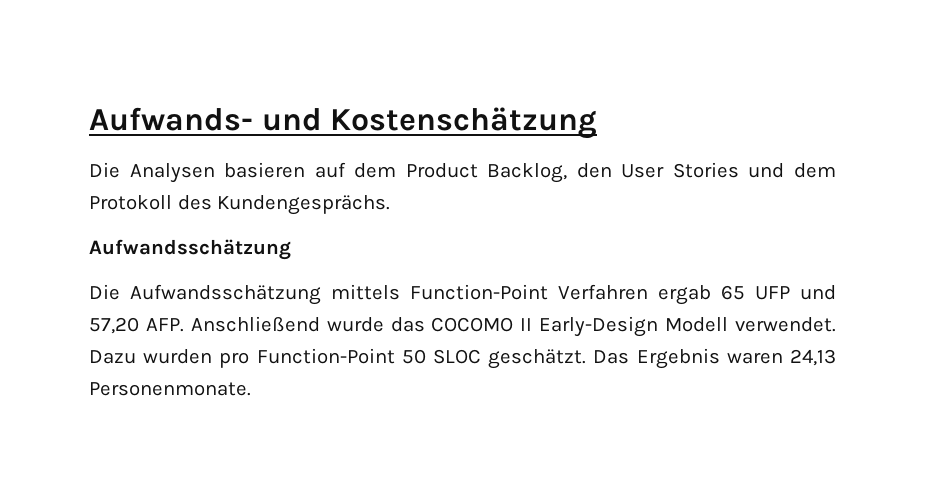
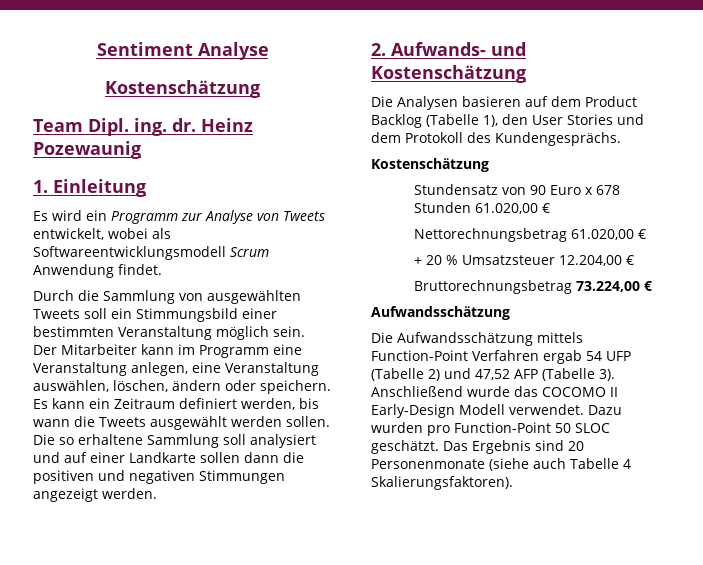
- Aufwands- und Kostenschätzung
+ Sentiment Analyse
+ Kostenschätzung
+ Team Dipl. ing. dr. Heinz Pozewaunig
+ 1. Einleitung
+ Es wird ein Programm zur Analyse von Tweets entwickelt, wobei als Softwareentwicklungsmodell Scrum Anwendung findet.
+ Durch die Sammlung von ausgewählten Tweets soll ein Stimmungsbild einer bestimmten Veranstaltung möglich sein. Der Mitarbeiter kann im Programm eine Veranstaltung anlegen, eine Veranstaltung auswählen, löschen, ändern oder speichern. Es kann ein Zeitraum definiert werden, bis wann die Tweets ausgewählt werden sollen. Die so erhaltene Sammlung soll analysiert und auf einer Landkarte sollen dann die positiven und negativen Stimmungen angezeigt werden.
+ 2. Aufwands- und Kostenschätzung
- Die Analysen basieren auf dem Product Backlog, den User Stories und dem Protokoll des Kundengesprächs.
+ Die Analysen basieren auf dem Product Backlog (Tabelle 1), den User Stories und dem Protokoll des Kundengesprächs.
+ Kostenschätzung
+ Stundensatz von 90 Euro x 678 Stunden 61.020,00 €
+ Nettorechnungsbetrag 61.020,00 €
+ + 20 % Umsatzsteuer 12.204,00 €
+ Bruttorechnungsbetrag 73.224,00 €
- Die Aufwandsschätzung mittels Function-Point Verfahren ergab 65 UFP und 57,20 AFP. Anschließend wurde das COCOMO II Early-Design Modell verwendet.
+ Die Aufwandsschätzung mittels Function-Point Verfahren ergab 54 UFP (Tabelle 2) und 47,52 AFP (Tabelle 3). Anschließend wurde das COCOMO II Early-Design Modell verwendet.
- Das Ergebnis waren 24,13 Personenmonate.
+ Das Ergebnis sind 20 Personenmonate (siehe auch Tabelle 4 Skalierungsfaktoren).

